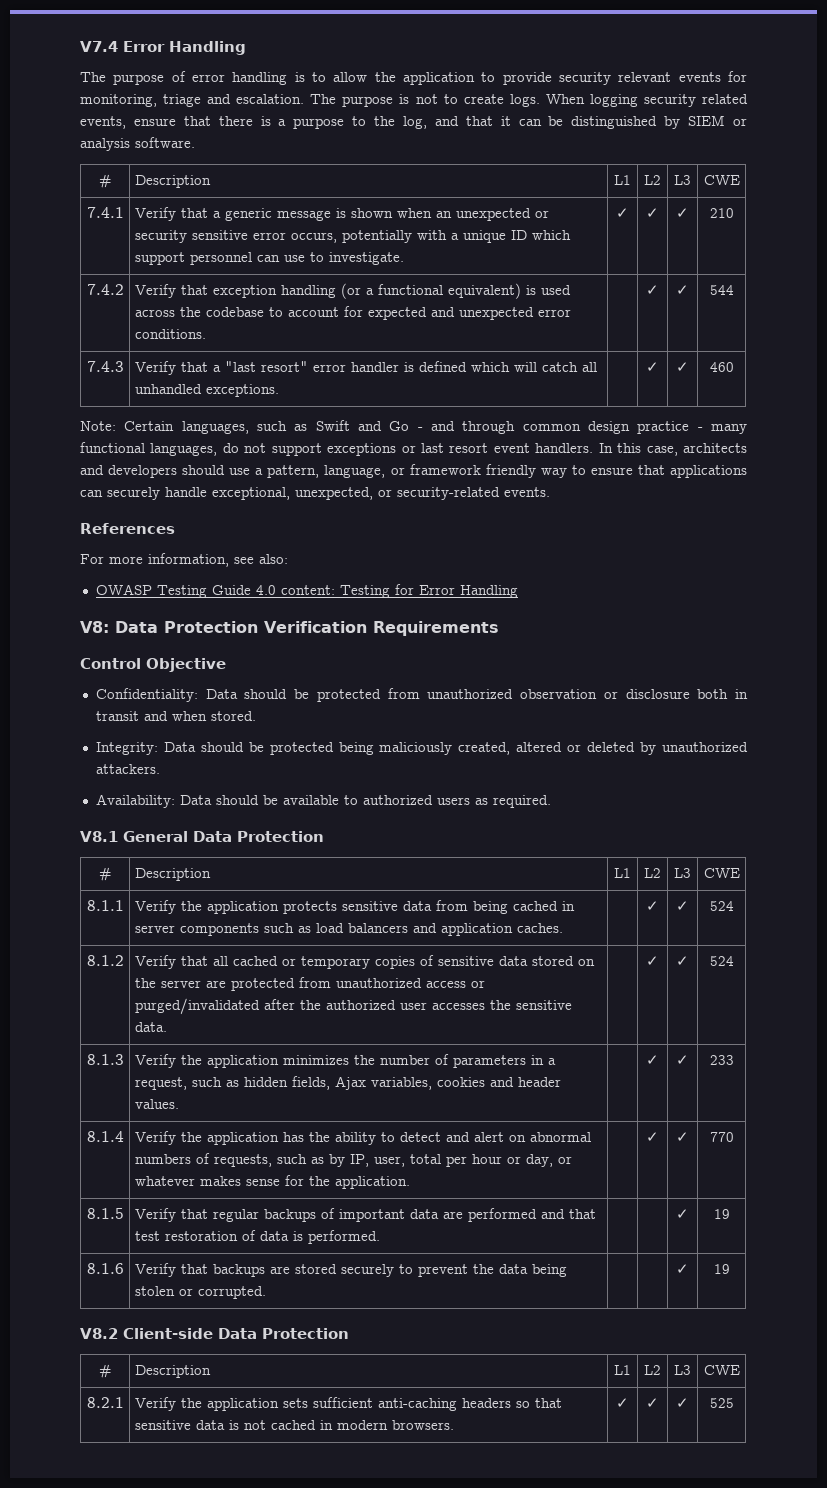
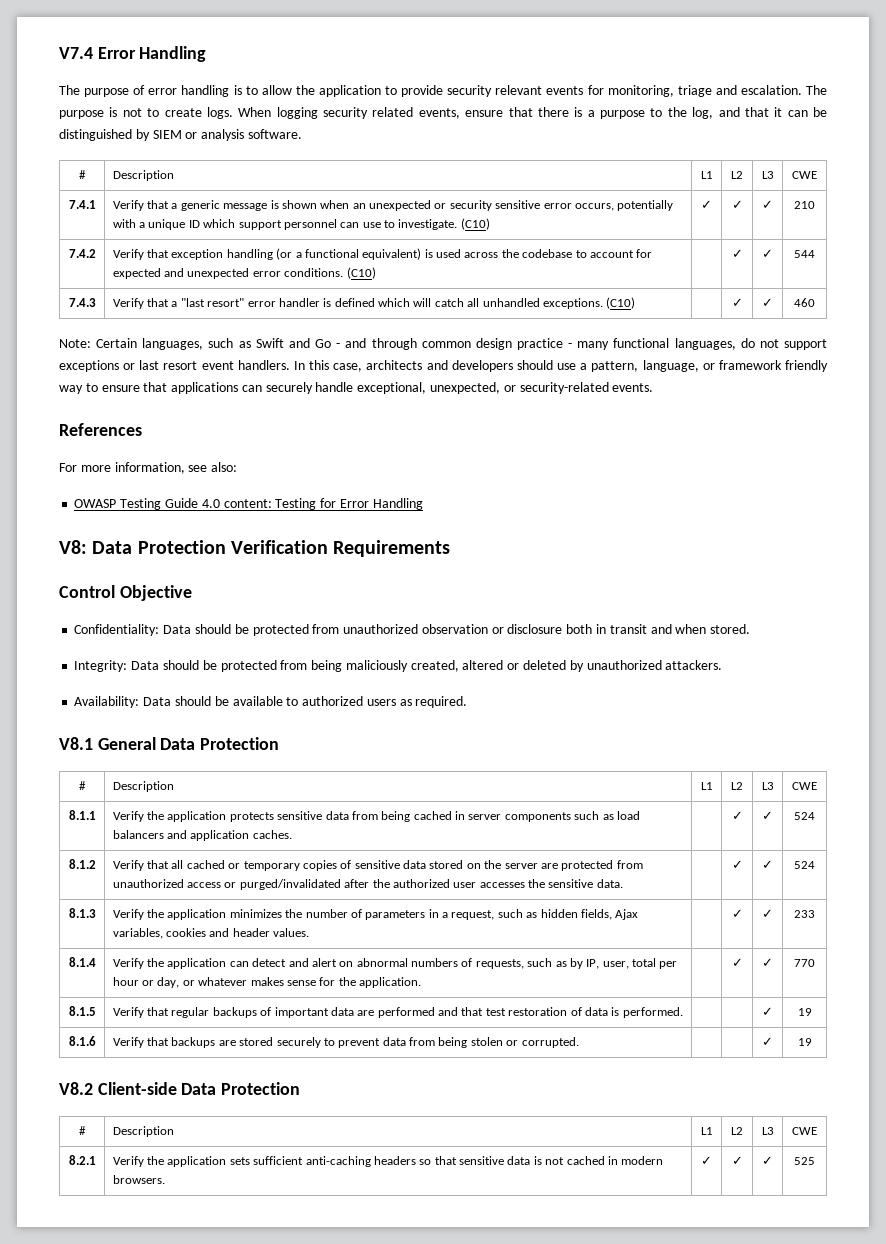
- 7.4.1 | Verify that a generic message is shown when an unexpected or security sensitive error occurs, potentially with a unique ID which support personnel can use to investigate. | ✓ | ✓ | ✓ | 210
+ 7.4.1 | Verify that a generic message is shown when an unexpected or security sensitive error occurs, potentially with a unique ID which support personnel can use to investigate. (C10) | ✓ | ✓ | ✓ | 210
- 7.4.2 | Verify that exception handling (or a functional equivalent) is used across the codebase to account for expected and unexpected error conditions. | | ✓ | ✓ | 544
+ 7.4.2 | Verify that exception handling (or a functional equivalent) is used across the codebase to account for expected and unexpected error conditions. (C10) | | ✓ | ✓ | 544
- 7.4.3 | Verify that a "last resort" error handler is defined which will catch all unhandled exceptions. | | ✓ | ✓ | 460
+ 7.4.3 | Verify that a "last resort" error handler is defined which will catch all unhandled exceptions. (C10) | | ✓ | ✓ | 460
- Integrity: Data should be protected being maliciously created, altered or deleted by unauthorized attackers.
+ Integrity: Data should be protected from being maliciously created, altered or deleted by unauthorized attackers.
- 8.1.4 | Verify the application has the ability to detect and alert on abnormal numbers of requests, such as by IP, user, total per hour or day, or whatever makes sense for the application. | | ✓ | ✓ | 770
+ 8.1.4 | Verify the application can detect and alert on abnormal numbers of requests, such as by IP, user, total per hour or day, or whatever makes sense for the application. | | ✓ | ✓ | 770
- 8.1.6 | Verify that backups are stored securely to prevent the data being stolen or corrupted. | | | ✓ | 19
+ 8.1.6 | Verify that backups are stored securely to prevent data from being stolen or corrupted. | | | ✓ | 19

